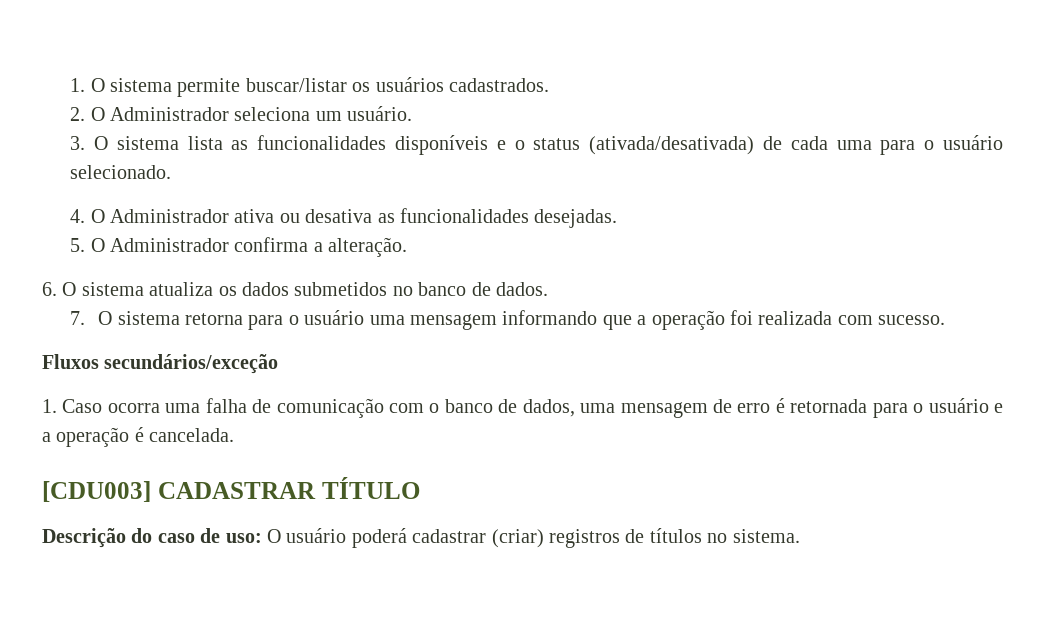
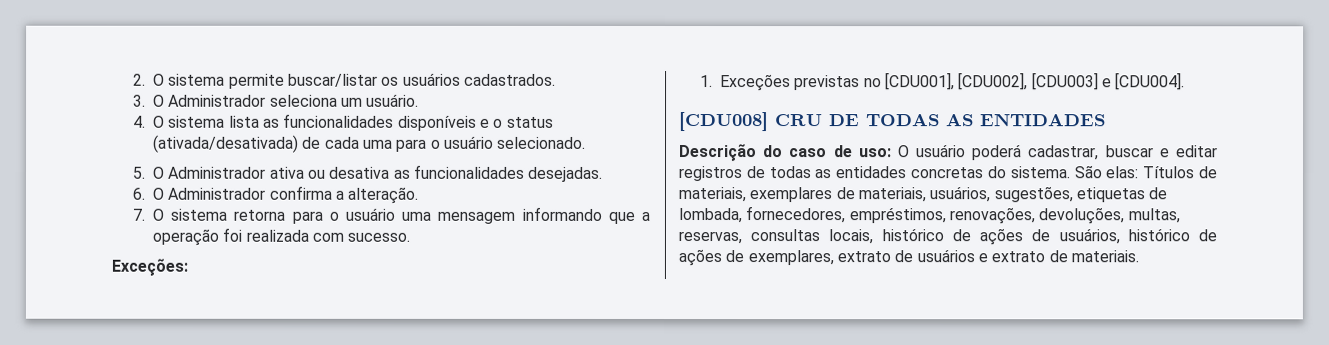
- 1. O sistema permite buscar/listar os usuários cadastrados.
+ 2. O sistema permite buscar/listar os usuários cadastrados.
- 2. O Administrador seleciona um usuário.
+ 3. O Administrador seleciona um usuário.
- 3. O sistema lista as funcionalidades disponíveis e o status (ativada/desativada) de cada uma para o usuário selecionado.
+ 4. O sistema lista as funcionalidades disponíveis e o status (ativada/desativada) de cada uma para o usuário selecionado.
- 4. O Administrador ativa ou desativa as funcionalidades desejadas.
+ 5. O Administrador ativa ou desativa as funcionalidades desejadas.
- 5. O Administrador confirma a alteração.
+ 6. O Administrador confirma a alteração.
- 6. O sistema atualiza os dados submetidos no banco de dados.
- Fluxos secundários/exceção
- 1. Caso ocorra uma falha de comunicação com o banco de dados, uma mensagem de erro é retornada para o usuário e a operação é cancelada.
- [CDU003] CADASTRAR TÍTULO
+ Exceções:
+ 1. Exceções previstas no [CDU001], [CDU002], [CDU003] e [CDU004].
+ [CDU008] CRU DE TODAS AS ENTIDADES
- Descrição do caso de uso: O usuário poderá cadastrar (criar) registros de títulos no sistema.
+ Descrição do caso de uso: O usuário poderá cadastrar, buscar e editar registros de todas as entidades concretas do sistema. São elas: Títulos de materiais, exemplares de materiais, usuários, sugestões, etiquetas de lombada, fornecedores, empréstimos, renovações, devoluções, multas, reservas, consultas locais, histórico de ações de usuários, histórico de ações de exemplares, extrato de usuários e extrato de materiais.

